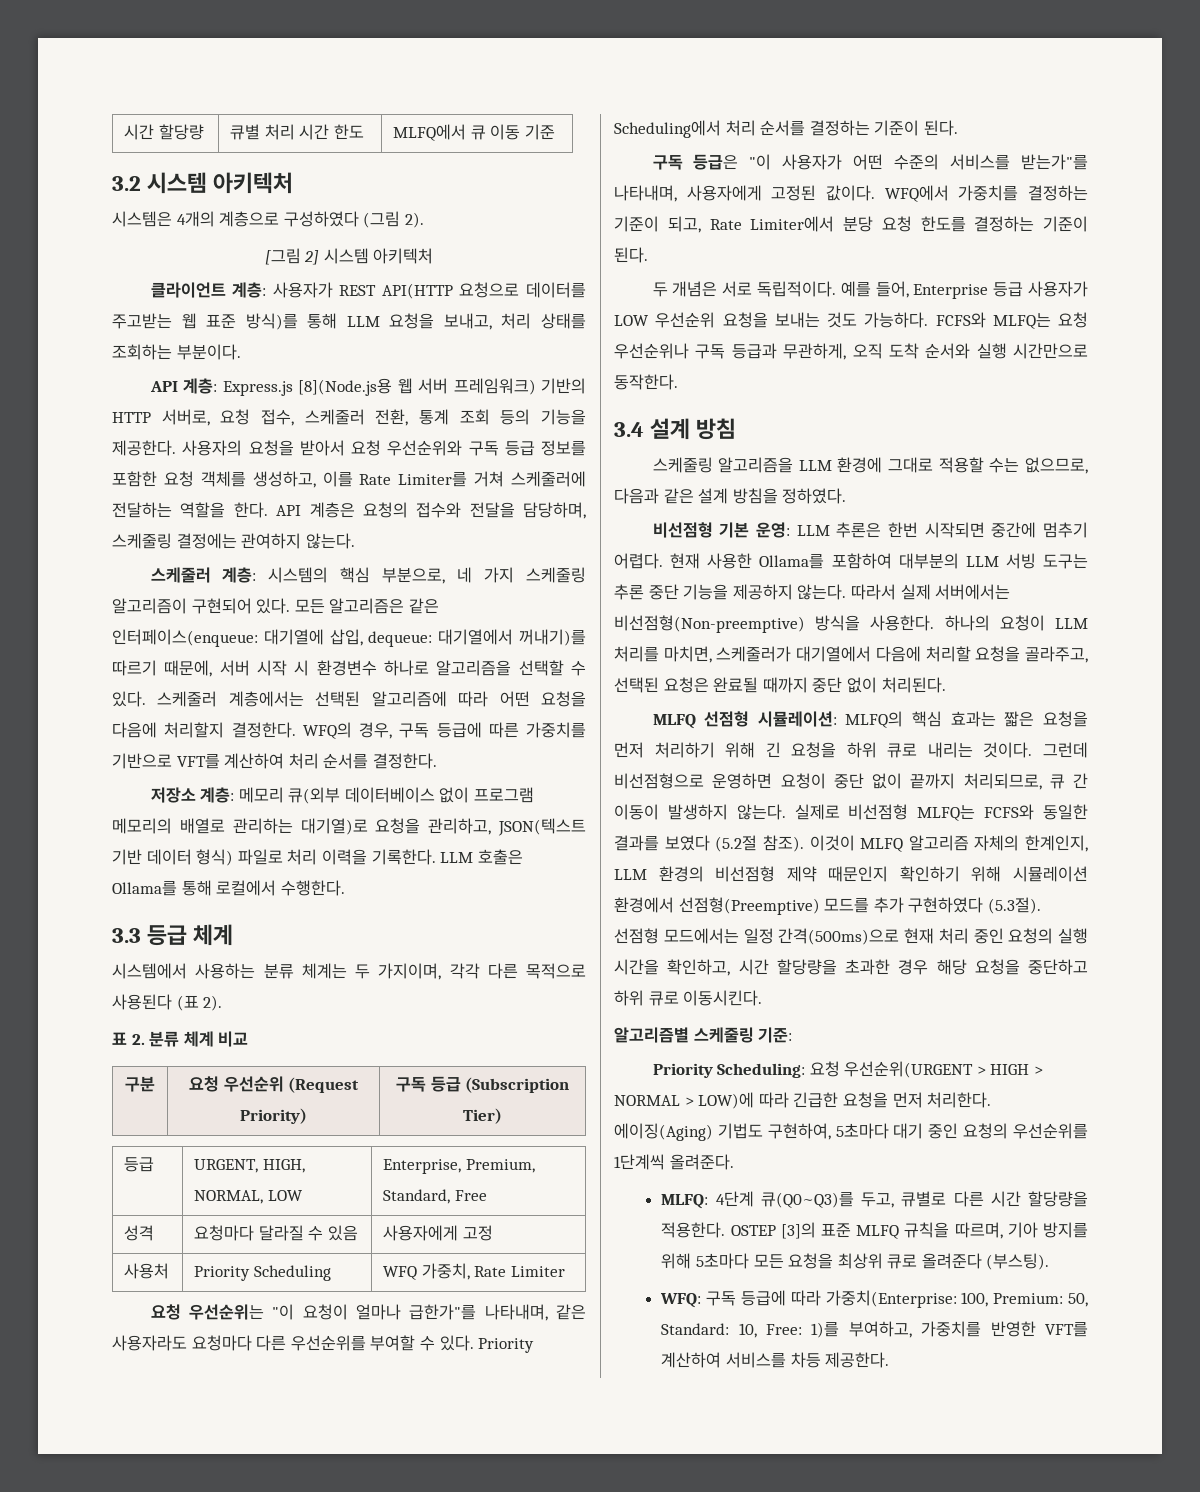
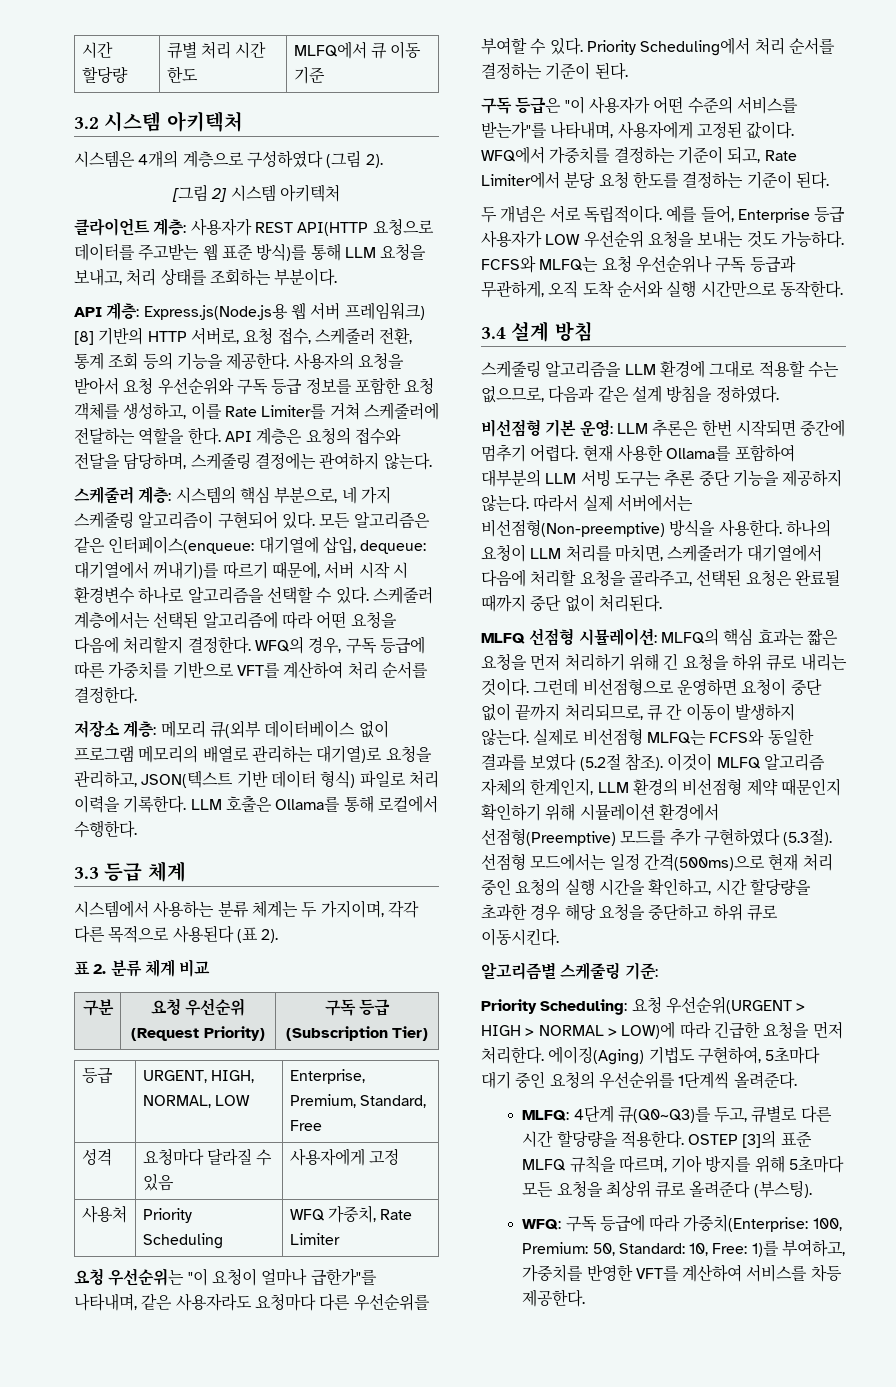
- API 계층: Express.js [8](Node.js용 웹 서버 프레임워크) 기반의 HTTP 서버로, 요청 접수, 스케줄러 전환, 통계 조회 등의 기능을 제공한다.
+ API 계층: Express.js(Node.js용 웹 서버 프레임워크) [8] 기반의 HTTP 서버로, 요청 접수, 스케줄러 전환, 통계 조회 등의 기능을 제공한다.

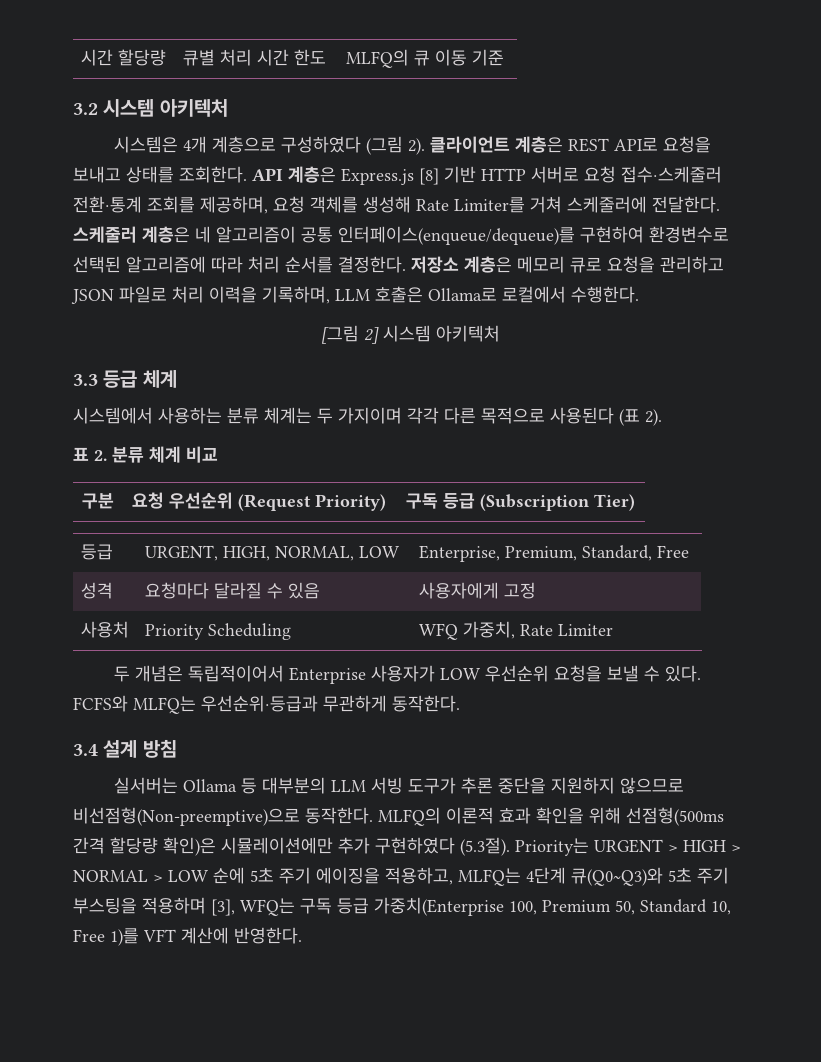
- 시간 할당량 | 큐별 처리 시간 한도 | MLFQ에서 큐 이동 기준
+ 시간 할당량 | 큐별 처리 시간 한도 | MLFQ의 큐 이동 기준
- 시스템은 4개의 계층으로 구성하였다 (그림 2).
+ 시스템은 4개 계층으로 구성하였다 (그림 2). 클라이언트 계층은 REST API로 요청을 보내고 상태를 조회한다. API 계층은 Express.js [8] 기반 HTTP 서버로 요청 접수·스케줄러 전환·통계 조회를 제공하며, 요청 객체를 생성해 Rate Limiter를 거쳐 스케줄러에 전달한다. 스케줄러 계층은 네 알고리즘이 공통 인터페이스(enqueue/dequeue)를 구현하여 환경변수로 선택된 알고리즘에 따라 처리 순서를 결정한다. 저장소 계층은 메모리 큐로 요청을 관리하고 JSON 파일로 처리 이력을 기록하며, LLM 호출은 Ollama로 로컬에서 수행한다.
  [그림 2] 시스템 아키텍처
- 클라이언트 계층: 사용자가 REST API(HTTP 요청으로 데이터를 주고받는 웹 표준 방식)를 통해 LLM 요청을 보내고, 처리 상태를 조회하는 부분이다.
- API 계층: Express.js(Node.js용 웹 서버 프레임워크) [8] 기반의 HTTP 서버로, 요청 접수, 스케줄러 전환, 통계 조회 등의 기능을 제공한다. 사용자의 요청을 받아서 요청 우선순위와 구독 등급 정보를 포함한 요청 객체를 생성하고, 이를 Rate Limiter를 거쳐 스케줄러에 전달하는 역할을 한다. API 계층은 요청의 접수와 전달을 담당하며, 스케줄링 결정에는 관여하지 않는다.
- 스케줄러 계층: 시스템의 핵심 부분으로, 네 가지 스케줄링 알고리즘이 구현되어 있다. 모든 알고리즘은 같은 인터페이스(enqueue: 대기열에 삽입, dequeue: 대기열에서 꺼내기)를 따르기 때문에, 서버 시작 시 환경변수 하나로 알고리즘을 선택할 수 있다. 스케줄러 계층에서는 선택된 알고리즘에 따라 어떤 요청을 다음에 처리할지 결정한다. WFQ의 경우, 구독 등급에 따른 가중치를 기반으로 VFT를 계산하여 처리 순서를 결정한다.
- 저장소 계층: 메모리 큐(외부 데이터베이스 없이 프로그램 메모리의 배열로 관리하는 대기열)로 요청을 관리하고, JSON(텍스트 기반 데이터 형식) 파일로 처리 이력을 기록한다. LLM 호출은 Ollama를 통해 로컬에서 수행한다.
- 시스템에서 사용하는 분류 체계는 두 가지이며, 각각 다른 목적으로 사용된다 (표 2).
+ 시스템에서 사용하는 분류 체계는 두 가지이며 각각 다른 목적으로 사용된다 (표 2).
- 요청 우선순위는 "이 요청이 얼마나 급한가"를 나타내며, 같은 사용자라도 요청마다 다른 우선순위를 부여할 수 있다. Priority Scheduling에서 처리 순서를 결정하는 기준이 된다.
- 구독 등급은 "이 사용자가 어떤 수준의 서비스를 받는가"를 나타내며, 사용자에게 고정된 값이다. WFQ에서 가중치를 결정하는 기준이 되고, Rate Limiter에서 분당 요청 한도를 결정하는 기준이 된다.
- 두 개념은 서로 독립적이다. 예를 들어, Enterprise 등급 사용자가 LOW 우선순위 요청을 보내는 것도 가능하다. FCFS와 MLFQ는 요청 우선순위나 구독 등급과 무관하게, 오직 도착 순서와 실행 시간만으로 동작한다.
+ 두 개념은 독립적이어서 Enterprise 사용자가 LOW 우선순위 요청을 보낼 수 있다. FCFS와 MLFQ는 우선순위·등급과 무관하게 동작한다.
  3.4 설계 방침
- 스케줄링 알고리즘을 LLM 환경에 그대로 적용할 수는 없으므로, 다음과 같은 설계 방침을 정하였다.
- 비선점형 기본 운영: LLM 추론은 한번 시작되면 중간에 멈추기 어렵다. 현재 사용한 Ollama를 포함하여 대부분의 LLM 서빙 도구는 추론 중단 기능을 제공하지 않는다. 따라서 실제 서버에서는 비선점형(Non-preemptive) 방식을 사용한다. 하나의 요청이 LLM 처리를 마치면, 스케줄러가 대기열에서 다음에 처리할 요청을 골라주고, 선택된 요청은 완료될 때까지 중단 없이 처리된다.
- MLFQ 선점형 시뮬레이션: MLFQ의 핵심 효과는 짧은 요청을 먼저 처리하기 위해 긴 요청을 하위 큐로 내리는 것이다. 그런데 비선점형으로 운영하면 요청이 중단 없이 끝까지 처리되므로, 큐 간 이동이 발생하지 않는다. 실제로 비선점형 MLFQ는 FCFS와 동일한 결과를 보였다 (5.2절 참조). 이것이 MLFQ 알고리즘 자체의 한계인지, LLM 환경의 비선점형 제약 때문인지 확인하기 위해 시뮬레이션 환경에서 선점형(Preemptive) 모드를 추가 구현하였다 (5.3절). 선점형 모드에서는 일정 간격(500ms)으로 현재 처리 중인 요청의 실행 시간을 확인하고, 시간 할당량을 초과한 경우 해당 요청을 중단하고 하위 큐로 이동시킨다.
- 알고리즘별 스케줄링 기준:
- Priority Scheduling: 요청 우선순위(URGENT > HIGH > NORMAL > LOW)에 따라 긴급한 요청을 먼저 처리한다. 에이징(Aging) 기법도 구현하여, 5초마다 대기 중인 요청의 우선순위를 1단계씩 올려준다.
- MLFQ: 4단계 큐(Q0~Q3)를 두고, 큐별로 다른 시간 할당량을 적용한다. OSTEP [3]의 표준 MLFQ 규칙을 따르며, 기아 방지를 위해 5초마다 모든 요청을 최상위 큐로 올려준다 (부스팅).
- WFQ: 구독 등급에 따라 가중치(Enterprise: 100, Premium: 50, Standard: 10, Free: 1)를 부여하고, 가중치를 반영한 VFT를 계산하여 서비스를 차등 제공한다.
+ 실서버는 Ollama 등 대부분의 LLM 서빙 도구가 추론 중단을 지원하지 않으므로 비선점형(Non-preemptive)으로 동작한다. MLFQ의 이론적 효과 확인을 위해 선점형(500ms 간격 할당량 확인)은 시뮬레이션에만 추가 구현하였다 (5.3절). Priority는 URGENT > HIGH > NORMAL > LOW 순에 5초 주기 에이징을 적용하고, MLFQ는 4단계 큐(Q0~Q3)와 5초 주기 부스팅을 적용하며 [3], WFQ는 구독 등급 가중치(Enterprise 100, Premium 50, Standard 10, Free 1)를 VFT 계산에 반영한다.

